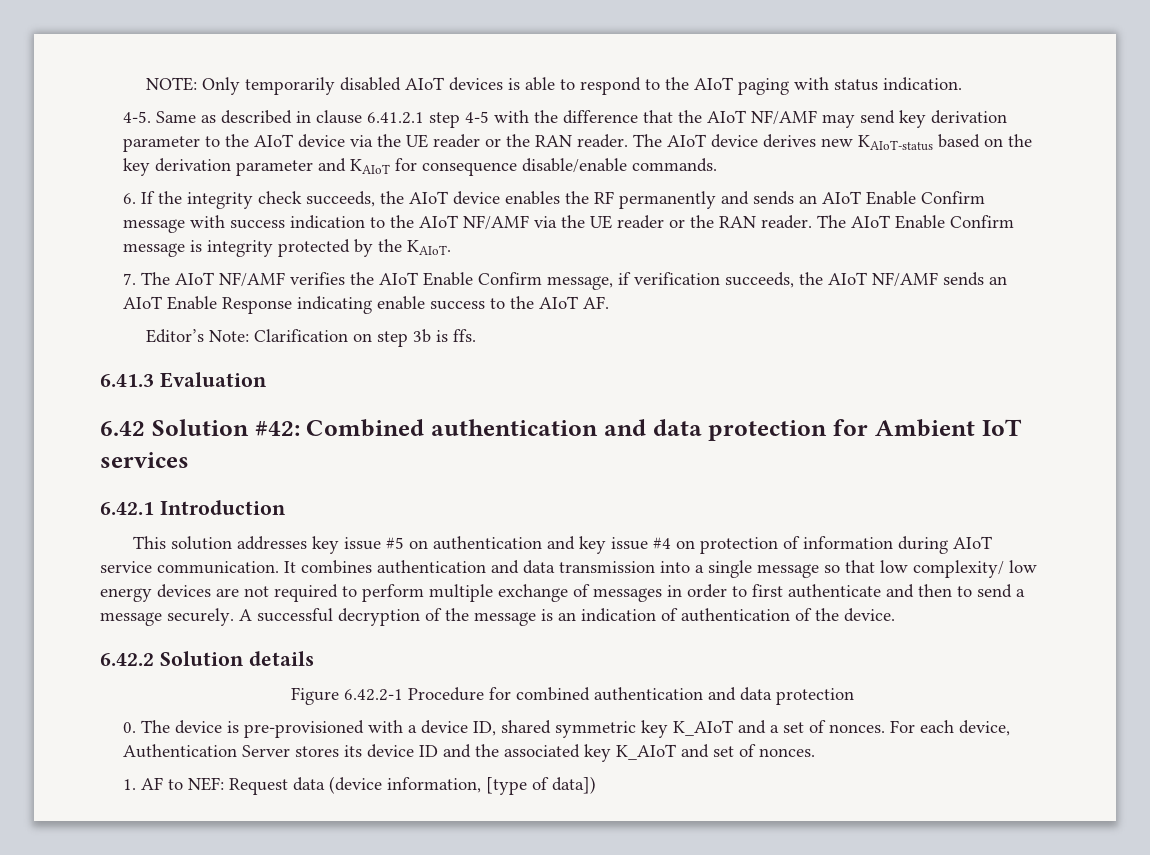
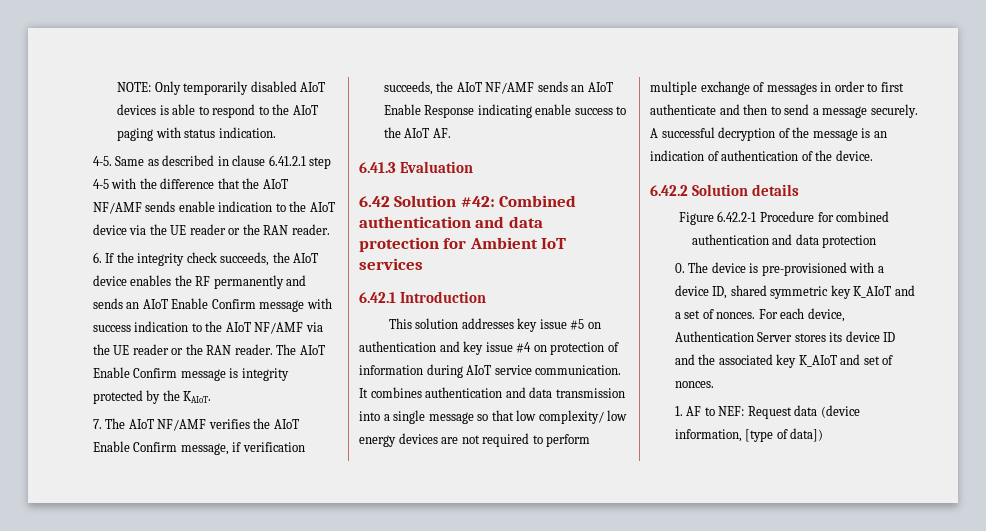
- Same as described in clause 6.41.2.1 step 4-5 with the difference that the AIoT NF/AMF may send key derivation parameter to the AIoT device via the UE reader or the RAN reader. The AIoT device derives new KAIoT-status based on the key derivation parameter and KAIoT for consequence disable/enable commands.
+ Same as described in clause 6.41.2.1 step 4-5 with the difference that the AIoT NF/AMF sends enable indication to the AIoT device via the UE reader or the RAN reader.
- Editor’s Note: Clarification on step 3b is ffs.

